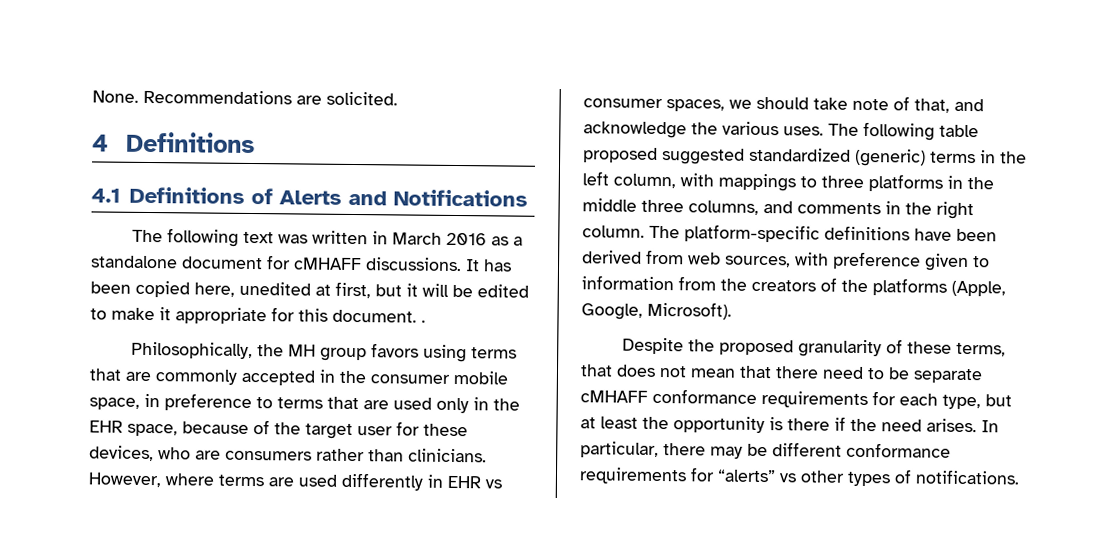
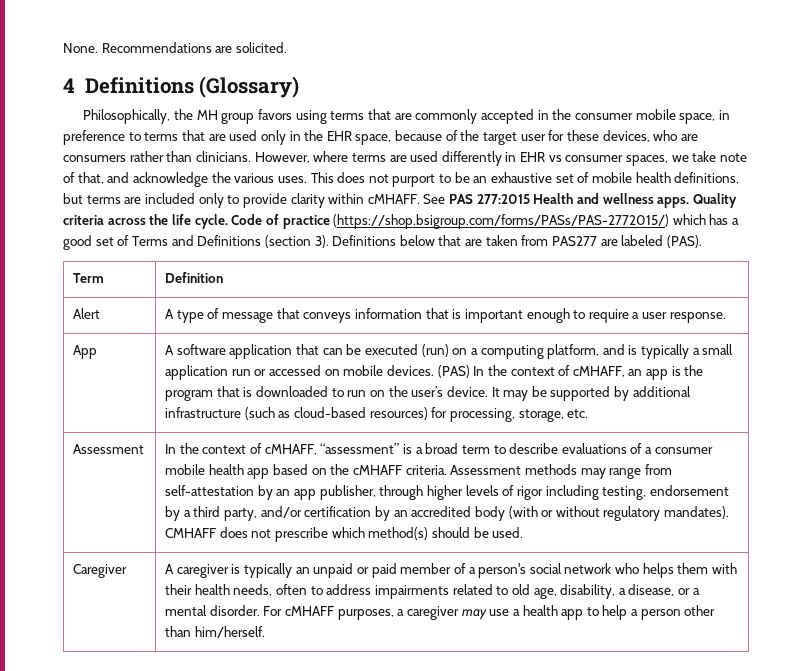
- 4 Definitions
- 4.1 Definitions of Alerts and Notifications
- The following text was written in March 2016 as a standalone document for cMHAFF discussions. It has been copied here, unedited at first, but it will be edited to make it appropriate for this document. .
+ 4 Definitions (Glossary)
- However, where terms are used differently in EHR vs consumer spaces, we should take note of that, and acknowledge the various uses.
+ However, where terms are used differently in EHR vs consumer spaces, we take note of that, and acknowledge the various uses.
- The following table proposed suggested standardized (generic) terms in the left column, with mappings to three platforms in the middle three columns, and comments in the right column. The platform-specific definitions have been derived from web sources, with preference given to information from the creators of the platforms (Apple, Google, Microsoft).
- Despite the proposed granularity of these terms, that does not mean that there need to be separate cMHAFF conformance requirements for each type, but at least the opportunity is there if the need arises. In particular, there may be different conformance requirements for “alerts” vs other types of notifications.
+ This does not purport to be an exhaustive set of mobile health definitions, but terms are included only to provide clarity within cMHAFF. See PAS 277:2015 Health and wellness apps. Quality criteria across the life cycle. Code of practice (https://shop.bsigroup.com/forms/PASs/PAS-2772015/) which has a good set of Terms and Definitions (section 3). Definitions below that are taken from PAS277 are labeled (PAS).
+ Term | Definition
+ Alert | A type of message that conveys information that is important enough to require a user response.
+ App | A software application that can be executed (run) on a computing platform, and is typically a small application run or accessed on mobile devices. (PAS) In the context of cMHAFF, an app is the program that is downloaded to run on the user’s device. It may be supported by additional infrastructure (such as cloud-based resources) for processing, storage, etc.
+ Assessment | In the context of cMHAFF, “assessment” is a broad term to describe evaluations of a consumer mobile health app based on the cMHAFF criteria. Assessment methods may range from self-attestation by an app publisher, through higher levels of rigor including testing, endorsement by a third party, and/or certification by an accredited body (with or without regulatory mandates). CMHAFF does not prescribe which method(s) should be used.
+ Caregiver | A caregiver is typically an unpaid or paid member of a person's social network who helps them with their health needs, often to address impairments related to old age, disability, a disease, or a mental disorder. For cMHAFF purposes, a caregiver may use a health app to help a person other than him/herself.

